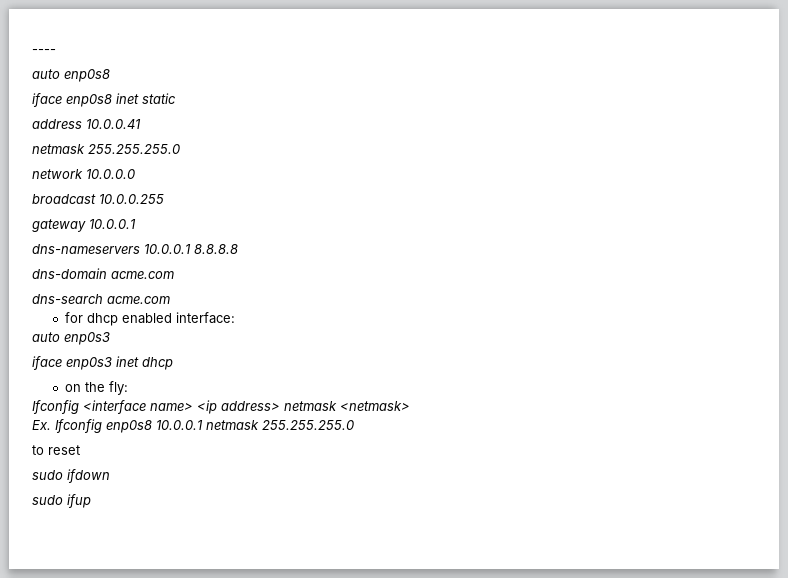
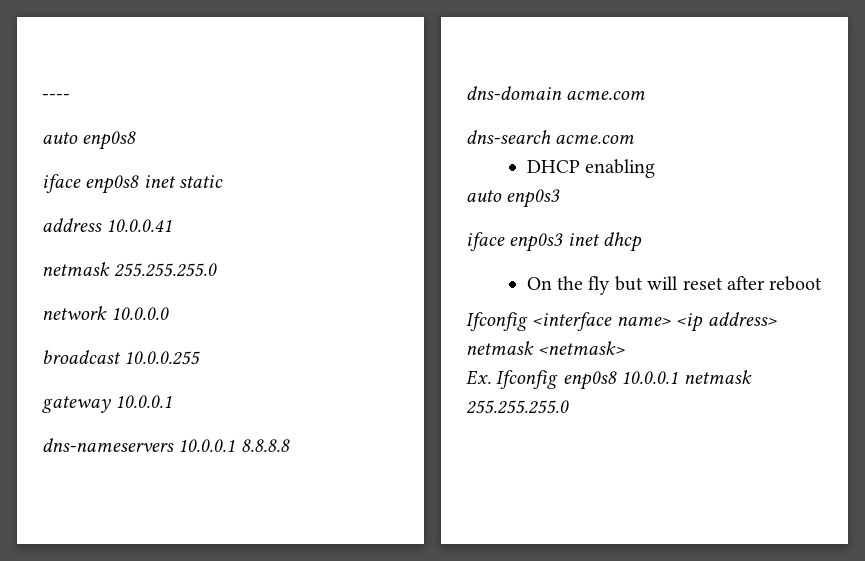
- for dhcp enabled interface:
+ DHCP enabling
- on the fly:
+ On the fly but will reset after reboot
- to reset
- sudo ifdown
- sudo ifup

